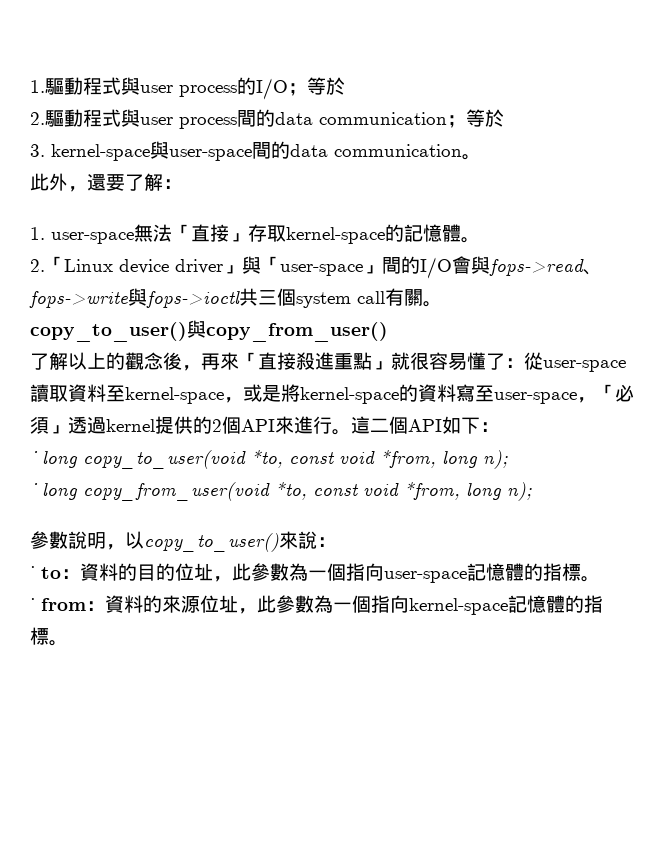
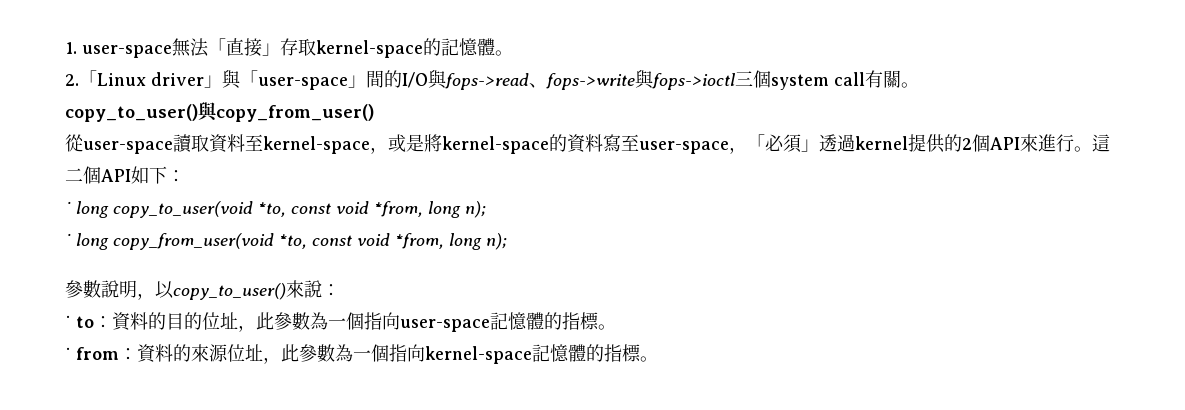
- 1.驅動程式與user process的I/O；等於
- 2.驅動程式與user process間的data communication；等於
- 3. kernel-space與user-space間的data communication。
- 此外，還要了解：
- 2.「Linux device driver」與「user-space」間的I/O會與fops->read、fops->write與fops->ioctl共三個system call有關。
+ 2.「Linux driver」與「user-space」間的I/O與fops->read、fops->write與fops->ioctl三個system call有關。
- 了解以上的觀念後，再來「直接殺進重點」就很容易懂了：從user-space讀取資料至kernel-space，或是將kernel-space的資料寫至user-space，「必須」透過kernel提供的2個API來進行。
+ 從user-space讀取資料至kernel-space，或是將kernel-space的資料寫至user-space，「必須」透過kernel提供的2個API來進行。

